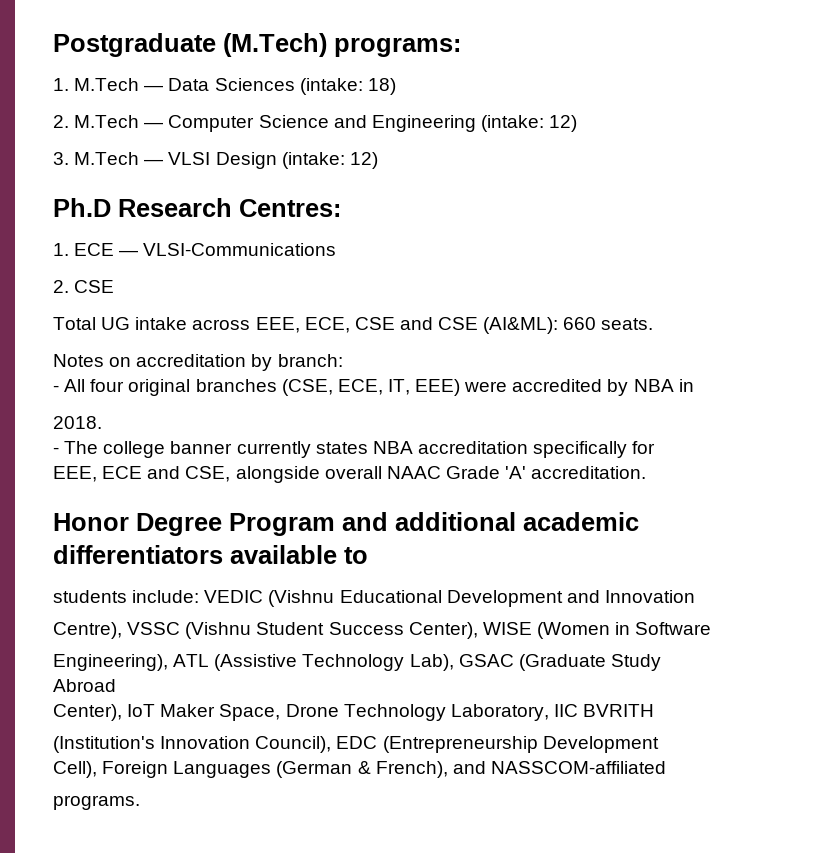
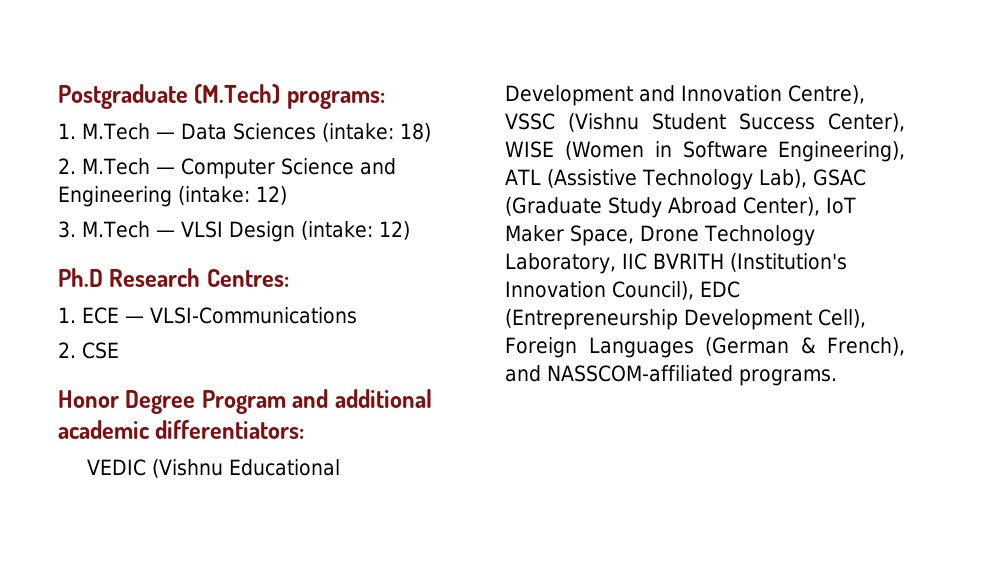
- Total UG intake across EEE, ECE, CSE and CSE (AI&ML): 660 seats.
- Notes on accreditation by branch:
- - All four original branches (CSE, ECE, IT, EEE) were accredited by NBA in
- 2018.
- - The college banner currently states NBA accreditation specifically for
- EEE, ECE and CSE, alongside overall NAAC Grade 'A' accreditation.
- Honor Degree Program and additional academic differentiators available to
- students include: VEDIC (Vishnu Educational Development and Innovation
- Centre), VSSC (Vishnu Student Success Center), WISE (Women in Software
- Engineering), ATL (Assistive Technology Lab), GSAC (Graduate Study Abroad
- Center), IoT Maker Space, Drone Technology Laboratory, IIC BVRITH
- (Institution's Innovation Council), EDC (Entrepreneurship Development
- Cell), Foreign Languages (German & French), and NASSCOM-affiliated
- programs.
+ Honor Degree Program and additional academic differentiators:
+ VEDIC (Vishnu Educational Development and Innovation Centre), VSSC (Vishnu Student Success Center), WISE (Women in Software Engineering), ATL (Assistive Technology Lab), GSAC (Graduate Study Abroad Center), IoT Maker Space, Drone Technology Laboratory, IIC BVRITH (Institution's Innovation Council), EDC (Entrepreneurship Development Cell), Foreign Languages (German & French), and NASSCOM-affiliated programs.

